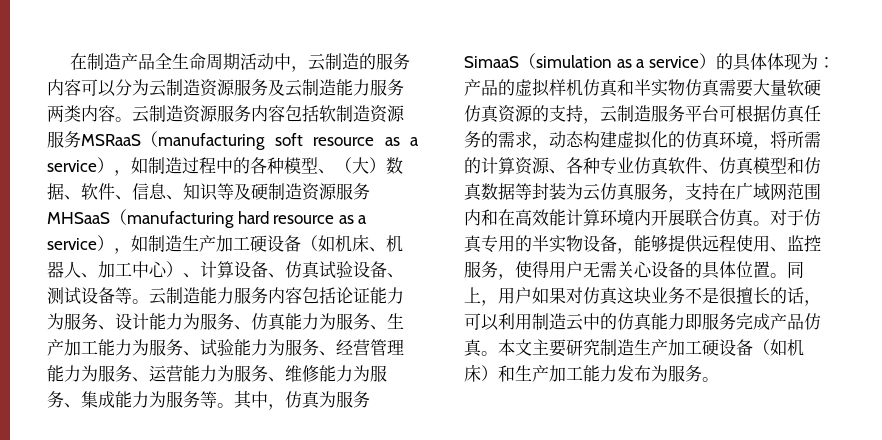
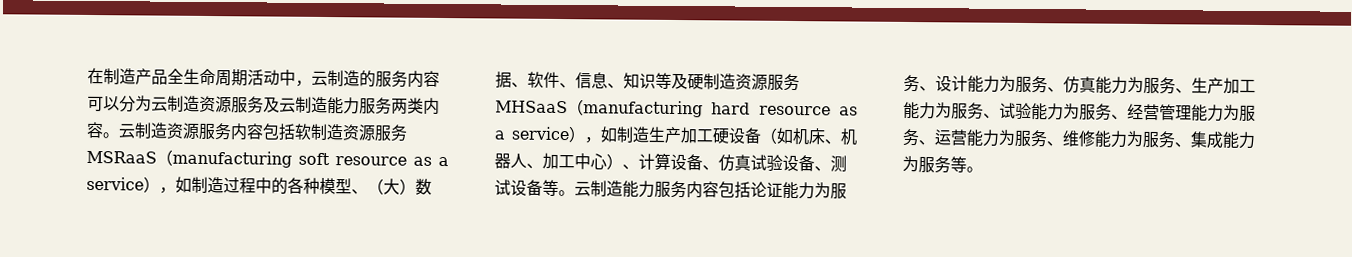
- 其中，仿真为服务SimaaS（simulation as a service）的具体体现为：产品的虚拟样机仿真和半实物仿真需要大量软硬仿真资源的支持，云制造服务平台可根据仿真任务的需求，动态构建虚拟化的仿真环境，将所需的计算资源、各种专业仿真软件、仿真模型和仿真数据等封装为云仿真服务，支持在广域网范围内和在高效能计算环境内开展联合仿真。对于仿真专用的半实物设备，能够提供远程使用、监控服务，使得用户无需关心设备的具体位置。同上，用户如果对仿真这块业务不是很擅长的话，可以利用制造云中的仿真能力即服务完成产品仿真。本文主要研究制造生产加工硬设备（如机床）和生产加工能力发布为服务。

